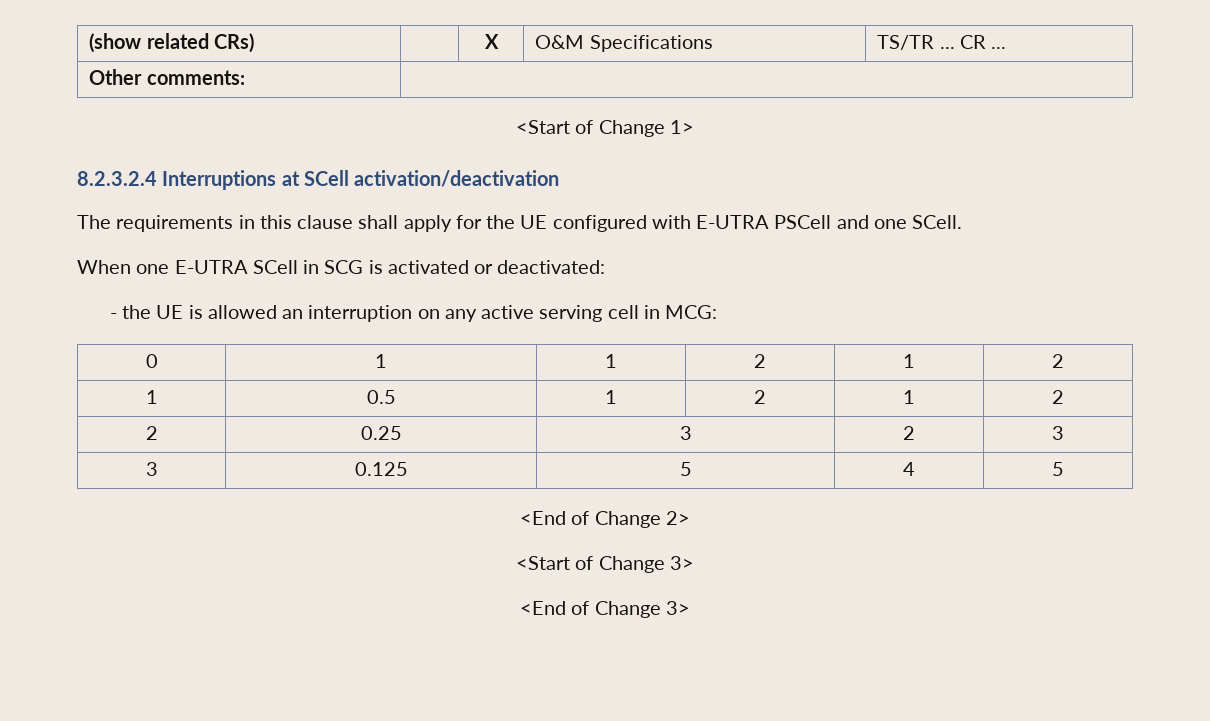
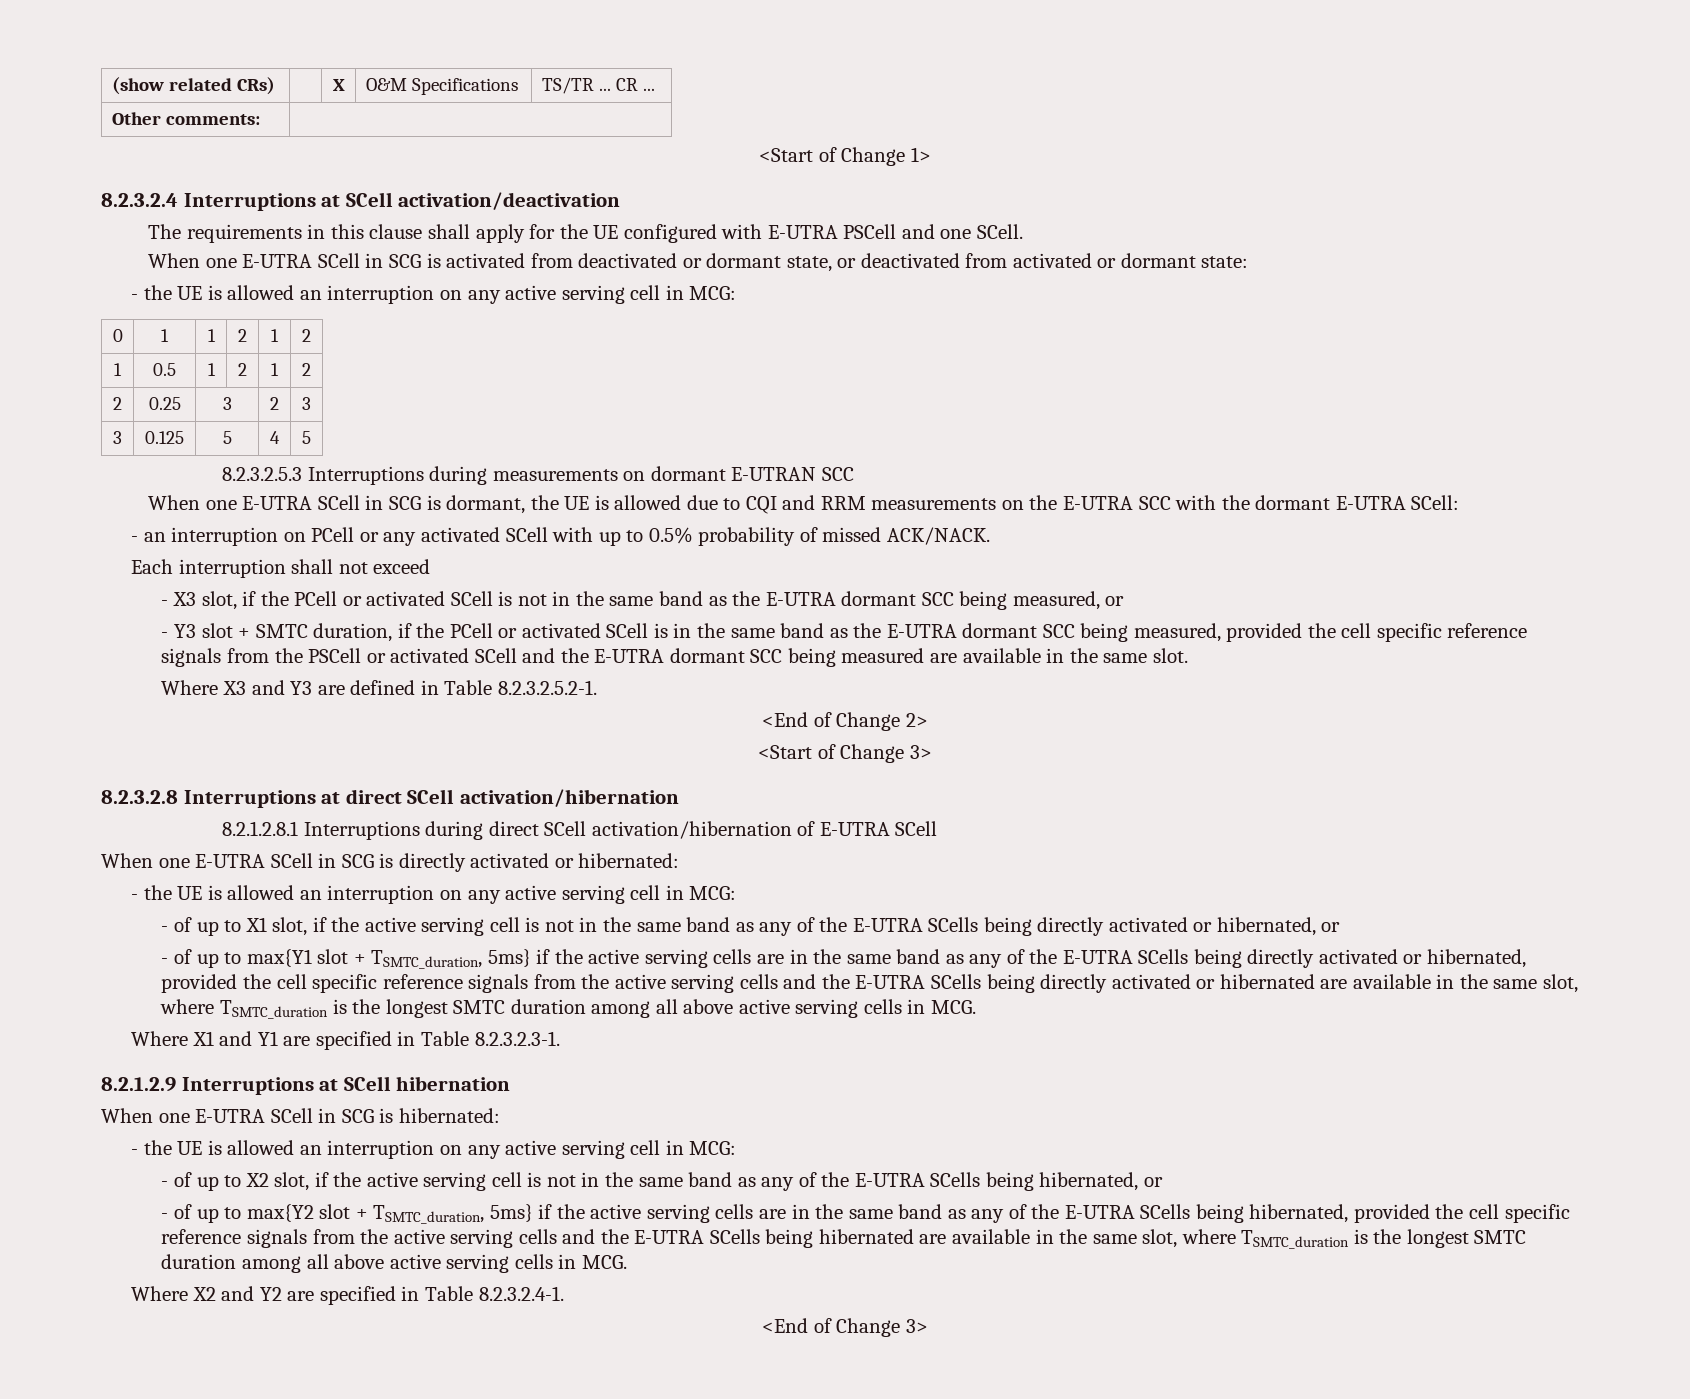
- When one E-UTRA SCell in SCG is activated or deactivated:
+ When one E-UTRA SCell in SCG is activated from deactivated or dormant state, or deactivated from activated or dormant state:
+ 8.2.3.2.5.3 Interruptions during measurements on dormant E-UTRAN SCC
+ When one E-UTRA SCell in SCG is dormant, the UE is allowed due to CQI and RRM measurements on the E-UTRA SCC with the dormant E-UTRA SCell:
+ - an interruption on PCell or any activated SCell with up to 0.5% probability of missed ACK/NACK.
+ Each interruption shall not exceed
+ - X3 slot, if the PCell or activated SCell is not in the same band as the E-UTRA dormant SCC being measured, or
+ - Y3 slot + SMTC duration, if the PCell or activated SCell is in the same band as the E-UTRA dormant SCC being measured, provided the cell specific reference signals from the PSCell or activated SCell and the E-UTRA dormant SCC being measured are available in the same slot.
+ Where X3 and Y3 are defined in Table 8.2.3.2.5.2-1.
+ 8.2.3.2.8 Interruptions at direct SCell activation/hibernation
+ 8.2.1.2.8.1 Interruptions during direct SCell activation/hibernation of E-UTRA SCell
+ When one E-UTRA SCell in SCG is directly activated or hibernated:
+ - the UE is allowed an interruption on any active serving cell in MCG:
+ - of up to X1 slot, if the active serving cell is not in the same band as any of the E-UTRA SCells being directly activated or hibernated, or
+ - of up to max{Y1 slot + TSMTC_duration, 5ms} if the active serving cells are in the same band as any of the E-UTRA SCells being directly activated or hibernated, provided the cell specific reference signals from the active serving cells and the E-UTRA SCells being directly activated or hibernated are available in the same slot, where TSMTC_duration is the longest SMTC duration among all above active serving cells in MCG.
+ Where X1 and Y1 are specified in Table 8.2.3.2.3-1.
+ 8.2.1.2.9 Interruptions at SCell hibernation
+ When one E-UTRA SCell in SCG is hibernated:
+ - the UE is allowed an interruption on any active serving cell in MCG:
+ - of up to X2 slot, if the active serving cell is not in the same band as any of the E-UTRA SCells being hibernated, or
+ - of up to max{Y2 slot + TSMTC_duration, 5ms} if the active serving cells are in the same band as any of the E-UTRA SCells being hibernated, provided the cell specific reference signals from the active serving cells and the E-UTRA SCells being hibernated are available in the same slot, where TSMTC_duration is the longest SMTC duration among all above active serving cells in MCG.
+ Where X2 and Y2 are specified in Table 8.2.3.2.4-1.

